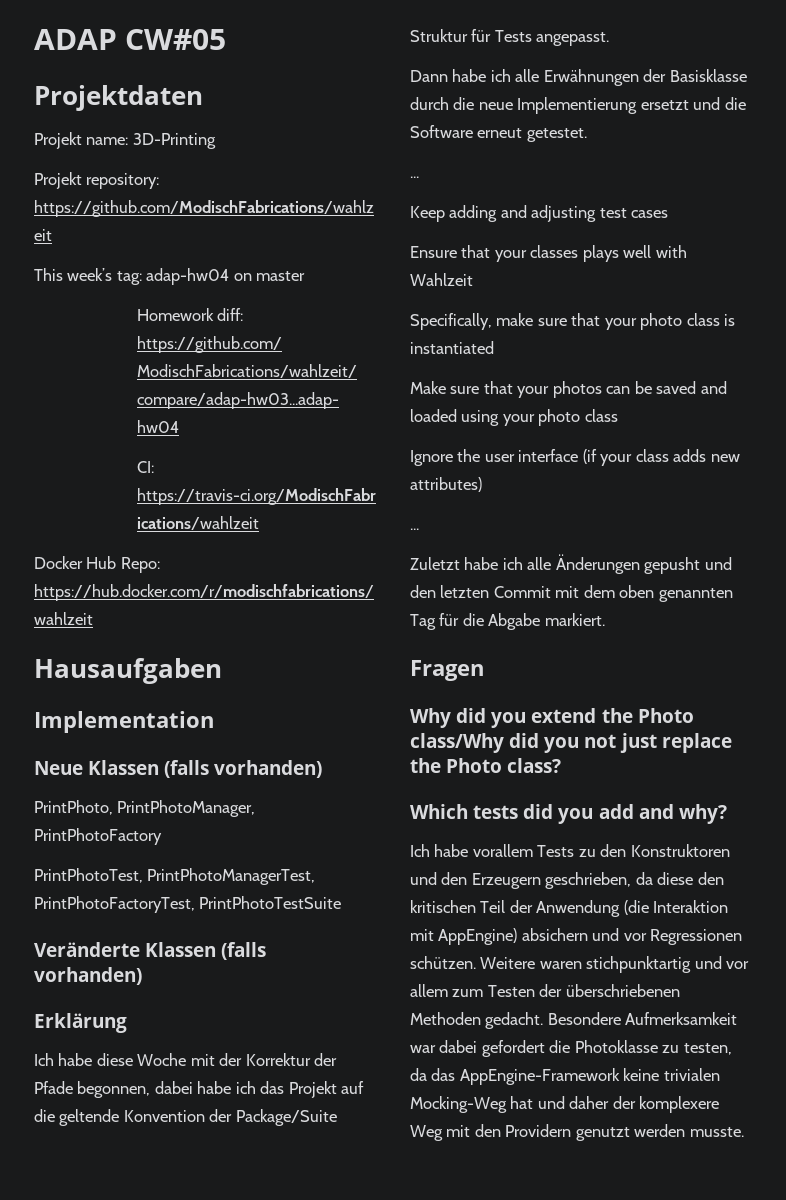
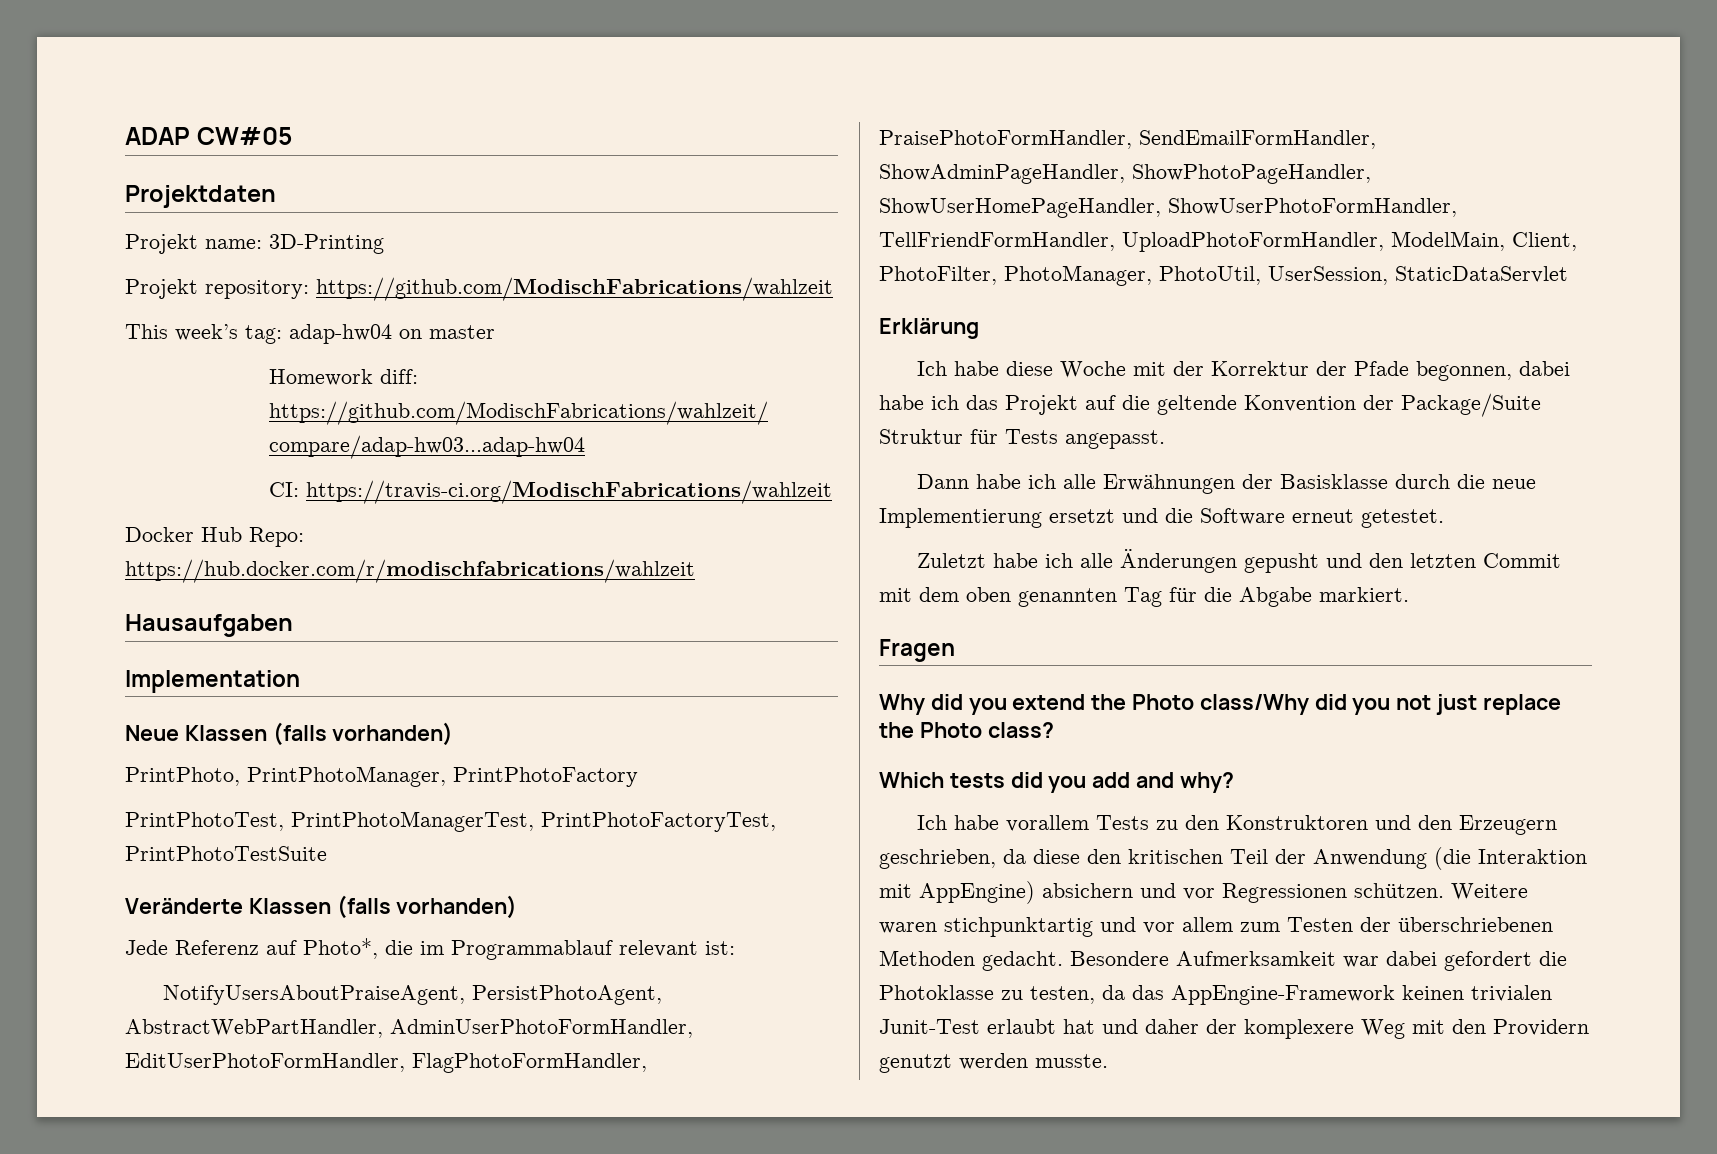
+ Jede Referenz auf Photo*, die im Programmablauf relevant ist:
+ NotifyUsersAboutPraiseAgent, PersistPhotoAgent, AbstractWebPartHandler, AdminUserPhotoFormHandler, EditUserPhotoFormHandler, FlagPhotoFormHandler, PraisePhotoFormHandler, SendEmailFormHandler, ShowAdminPageHandler, ShowPhotoPageHandler, ShowUserHomePageHandler, ShowUserPhotoFormHandler, TellFriendFormHandler, UploadPhotoFormHandler, ModelMain, Client, PhotoFilter, PhotoManager, PhotoUtil, UserSession, StaticDataServlet
  Dann habe ich alle Erwähnungen der Basisklasse durch die neue Implementierung ersetzt und die Software erneut getestet.
- ...
- Keep adding and adjusting test cases
- Ensure that your classes plays well with Wahlzeit
- Specifically, make sure that your photo class is instantiated
- Make sure that your photos can be saved and loaded using your photo class
- Ignore the user interface (if your class adds new attributes)
- ...
- Besondere Aufmerksamkeit war dabei gefordert die Photoklasse zu testen, da das AppEngine-Framework keine trivialen Mocking-Weg hat und daher der komplexere Weg mit den Providern genutzt werden musste.
+ Besondere Aufmerksamkeit war dabei gefordert die Photoklasse zu testen, da das AppEngine-Framework keinen trivialen Junit-Test erlaubt hat und daher der komplexere Weg mit den Providern genutzt werden musste.

